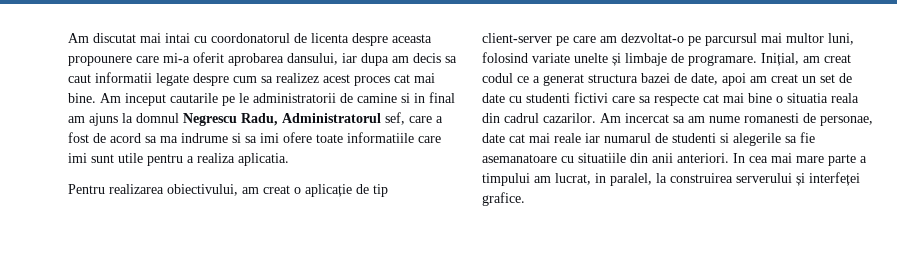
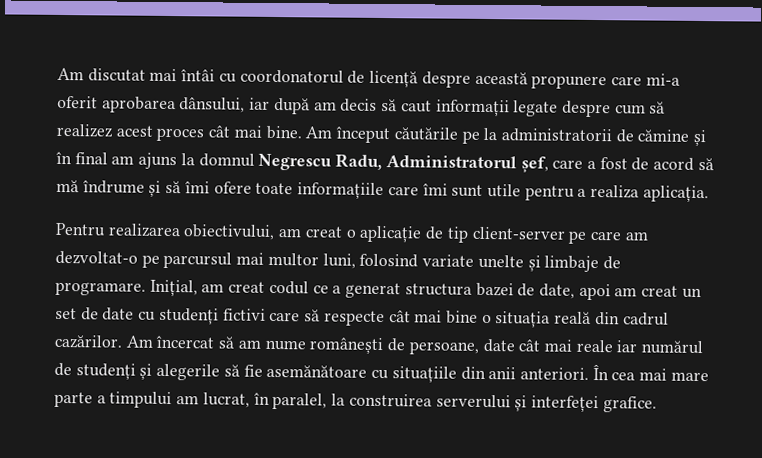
- Am discutat mai intai cu coordonatorul de licenta despre aceasta propounere care mi-a oferit aprobarea dansului, iar dupa am decis sa caut informatii legate despre cum sa realizez acest proces cat mai bine.
+ Am discutat mai întâi cu coordonatorul de licență despre această propunere care mi-a oferit aprobarea dânsului, iar după am decis să caut informații legate despre cum să realizez acest proces cât mai bine.
- Am inceput cautarile pe le administratorii de camine si in final am ajuns la domnul Negrescu Radu, Administratorul sef, care a fost de acord sa ma indrume si sa imi ofere toate informatiile care imi sunt utile pentru a realiza aplicatia.
+ Am început căutările pe la administratorii de cămine și în final am ajuns la domnul Negrescu Radu, Administratorul șef, care a fost de acord să mă îndrume și să îmi ofere toate informațiile care îmi sunt utile pentru a realiza aplicația.
- Inițial, am creat codul ce a generat structura bazei de date, apoi am creat un set de date cu studenti fictivi care sa respecte cat mai bine o situatia reala din cadrul cazarilor. Am incercat sa am nume romanesti de personae, date cat mai reale iar numarul de studenti si alegerile sa fie asemanatoare cu situatiile din anii anteriori.
+ Inițial, am creat codul ce a generat structura bazei de date, apoi am creat un set de date cu studenți fictivi care să respecte cât mai bine o situația reală din cadrul cazărilor. Am încercat să am nume românești de persoane, date cât mai reale iar numărul de studenți și alegerile să fie asemănătoare cu situațiile din anii anteriori.
- In cea mai mare parte a timpului am lucrat, in paralel, la construirea serverului și interfeței grafice.
+ În cea mai mare parte a timpului am lucrat, în paralel, la construirea serverului și interfeței grafice.

